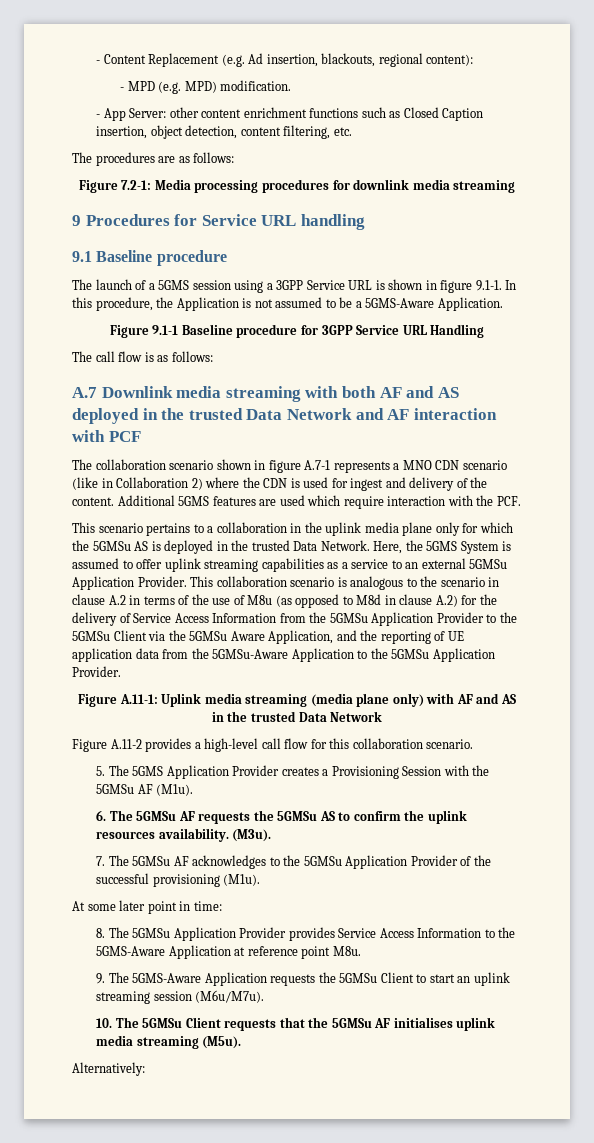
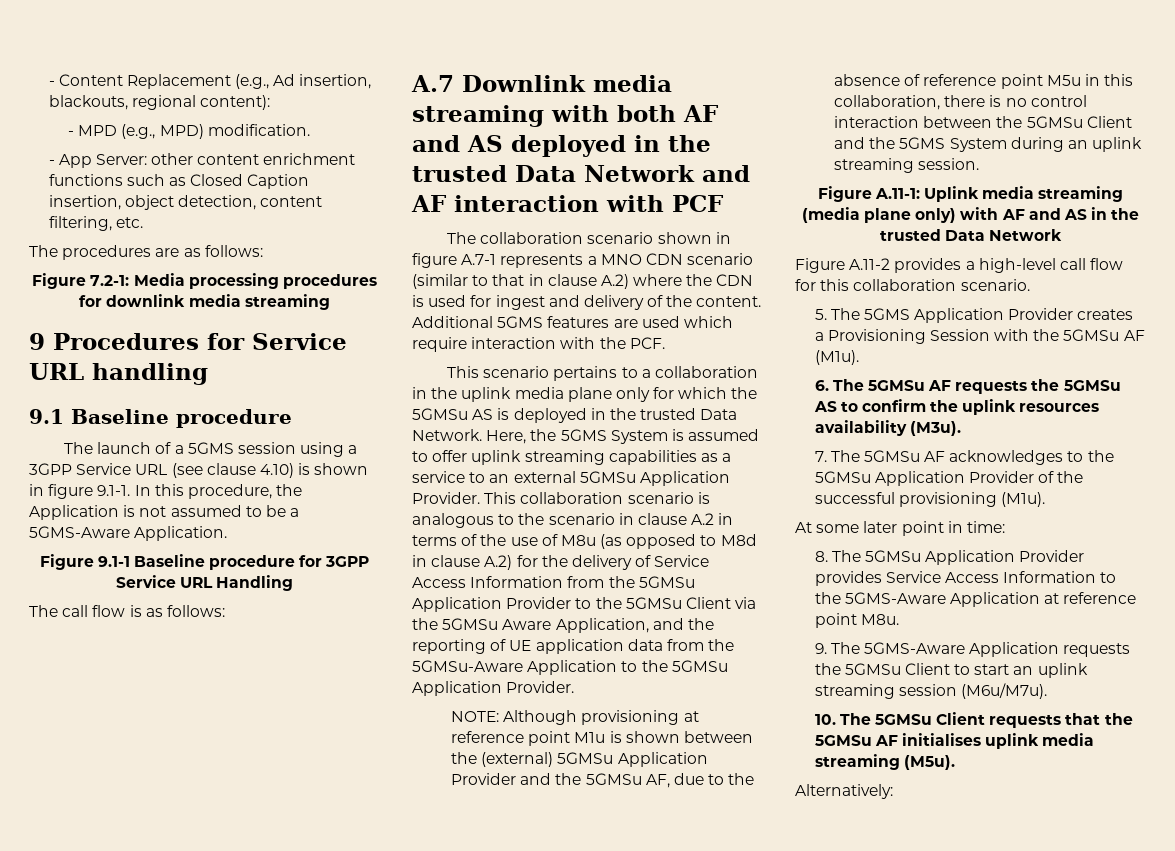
- - Content Replacement (e.g. Ad insertion, blackouts, regional content):
+ - Content Replacement (e.g., Ad insertion, blackouts, regional content):
- - MPD (e.g. MPD) modification.
+ - MPD (e.g., MPD) modification.
- The launch of a 5GMS session using a 3GPP Service URL is shown in figure 9.1-1. In this procedure, the Application is not assumed to be a 5GMS-Aware Application.
+ The launch of a 5GMS session using a 3GPP Service URL (see clause 4.10) is shown in figure 9.1-1. In this procedure, the Application is not assumed to be a 5GMS-Aware Application.
- The collaboration scenario shown in figure A.7-1 represents a MNO CDN scenario (like in Collaboration 2) where the CDN is used for ingest and delivery of the content.
+ The collaboration scenario shown in figure A.7-1 represents a MNO CDN scenario (similar to that in clause A.2) where the CDN is used for ingest and delivery of the content.
+ NOTE: Although provisioning at reference point M1u is shown between the (external) 5GMSu Application Provider and the 5GMSu AF, due to the absence of reference point M5u in this collaboration, there is no control interaction between the 5GMSu Client and the 5GMS System during an uplink streaming session.
- 6. The 5GMSu AF requests the 5GMSu AS to confirm the uplink resources availability. (M3u).
+ 6. The 5GMSu AF requests the 5GMSu AS to confirm the uplink resources availability (M3u).

